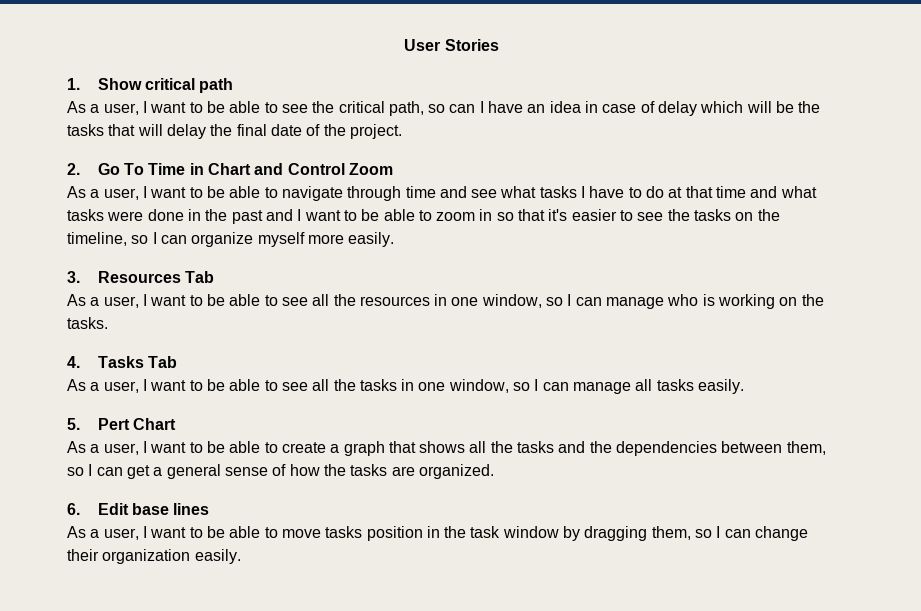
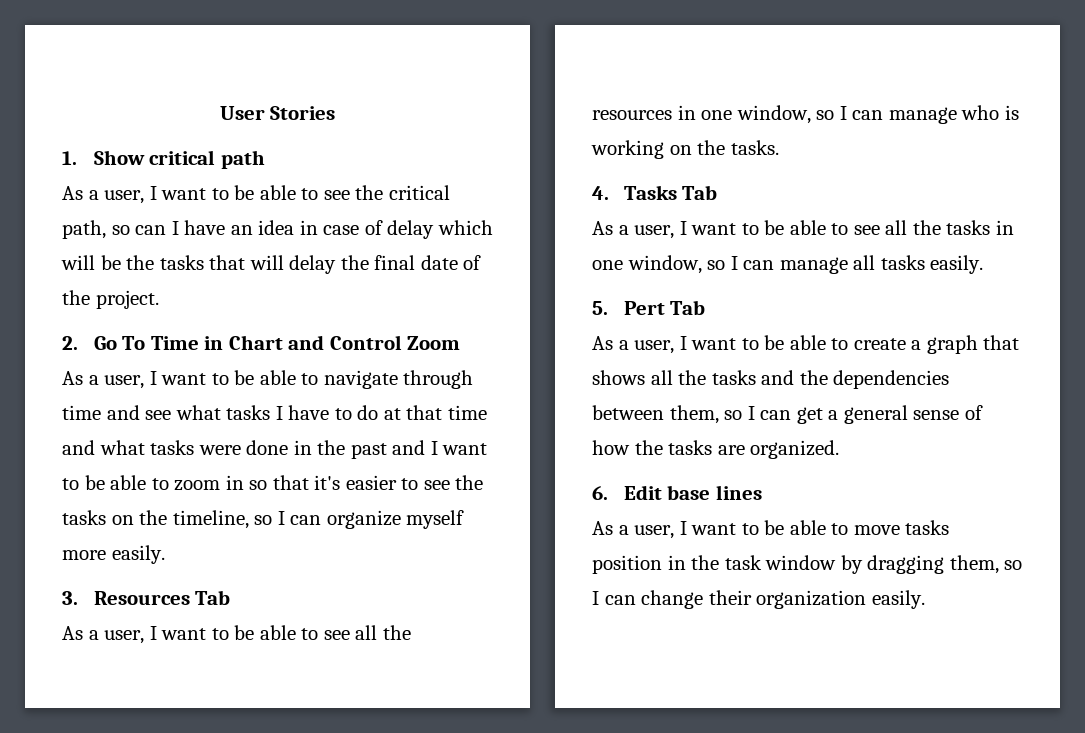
- 5. Pert Chart
+ 5. Pert Tab

